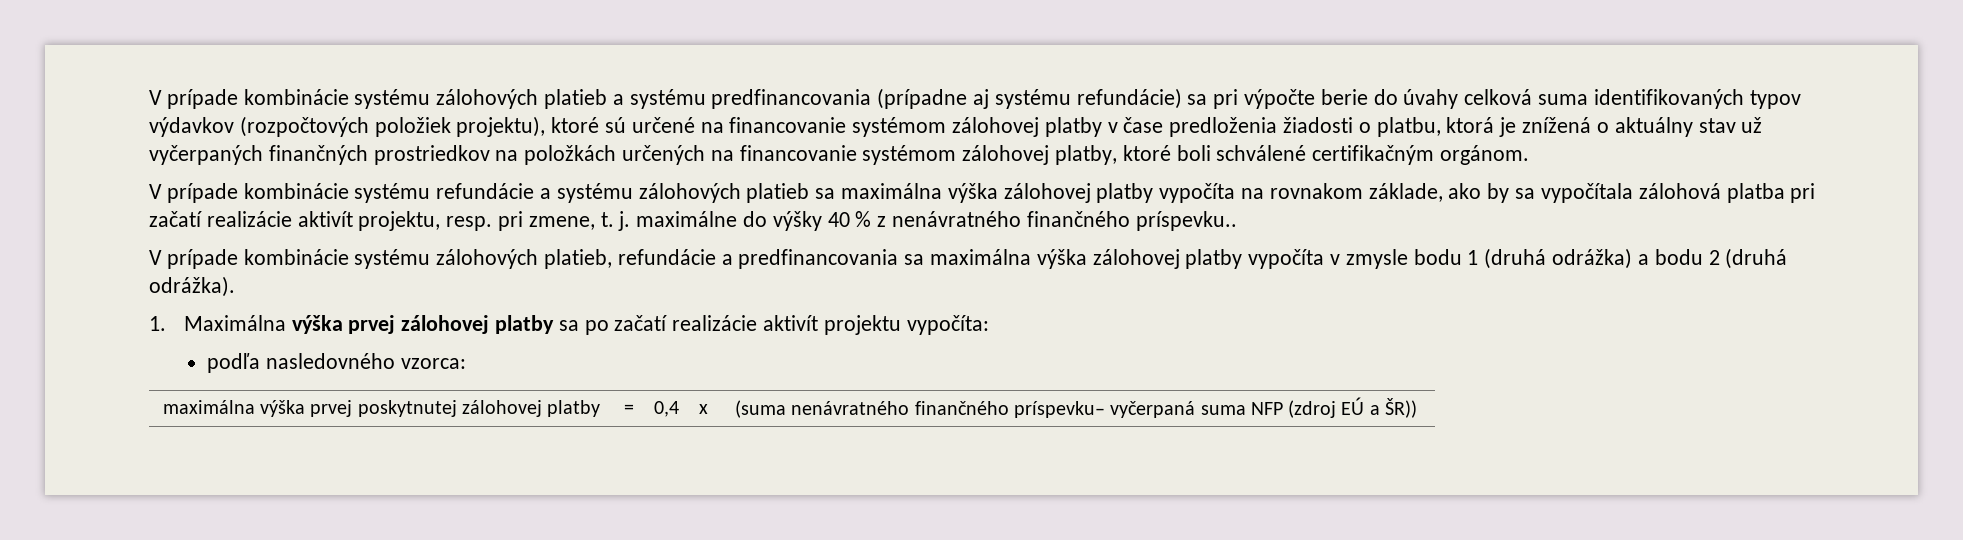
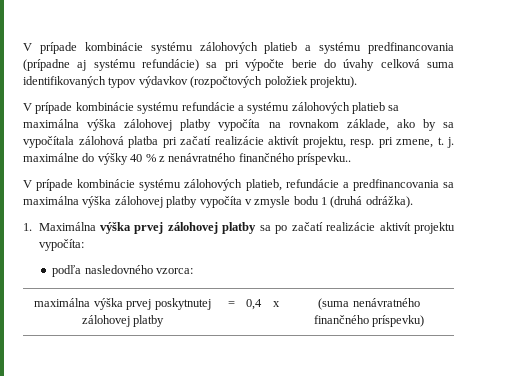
- V prípade kombinácie systému zálohových platieb a systému predfinancovania (prípadne aj systému refundácie) sa pri výpočte berie do úvahy celková suma identifikovaných typov výdavkov (rozpočtových položiek projektu), ktoré sú určené na financovanie systémom zálohovej platby v čase predloženia žiadosti o platbu, ktorá je znížená o aktuálny stav už vyčerpaných finančných prostriedkov na položkách určených na financovanie systémom zálohovej platby, ktoré boli schválené certifikačným orgánom.
+ V prípade kombinácie systému zálohových platieb a systému predfinancovania (prípadne aj systému refundácie) sa pri výpočte berie do úvahy celková suma identifikovaných typov výdavkov (rozpočtových položiek projektu).
- V prípade kombinácie systému zálohových platieb, refundácie a predfinancovania sa maximálna výška zálohovej platby vypočíta v zmysle bodu 1 (druhá odrážka) a bodu 2 (druhá odrážka).
+ V prípade kombinácie systému zálohových platieb, refundácie a predfinancovania sa maximálna výška zálohovej platby vypočíta v zmysle bodu 1 (druhá odrážka).
- maximálna výška prvej poskytnutej zálohovej platby | = | 0,4 | x | (suma nenávratného finančného príspevku– vyčerpaná suma NFP (zdroj EÚ a ŠR))
+ maximálna výška prvej poskytnutej zálohovej platby | = | 0,4 | x | (suma nenávratného finančného príspevku)

